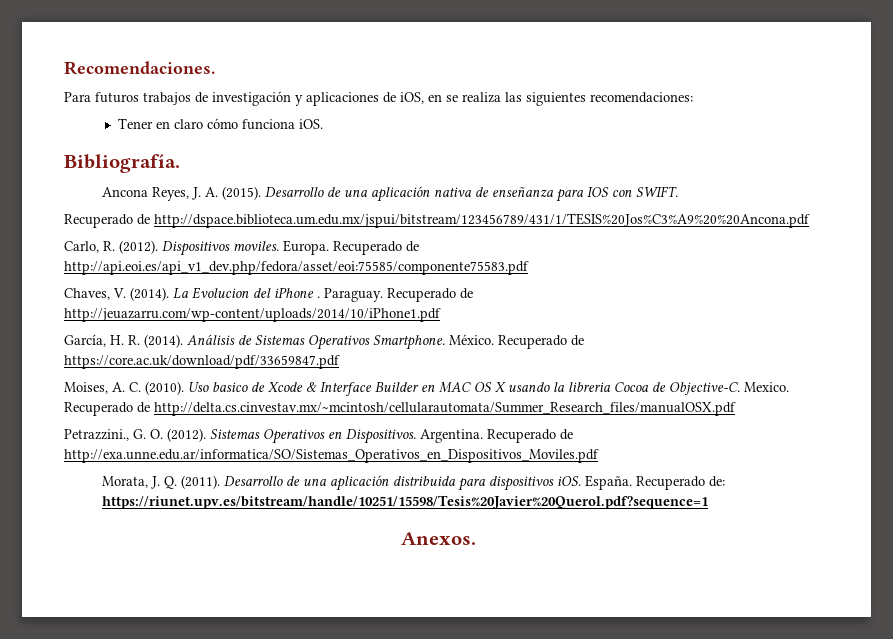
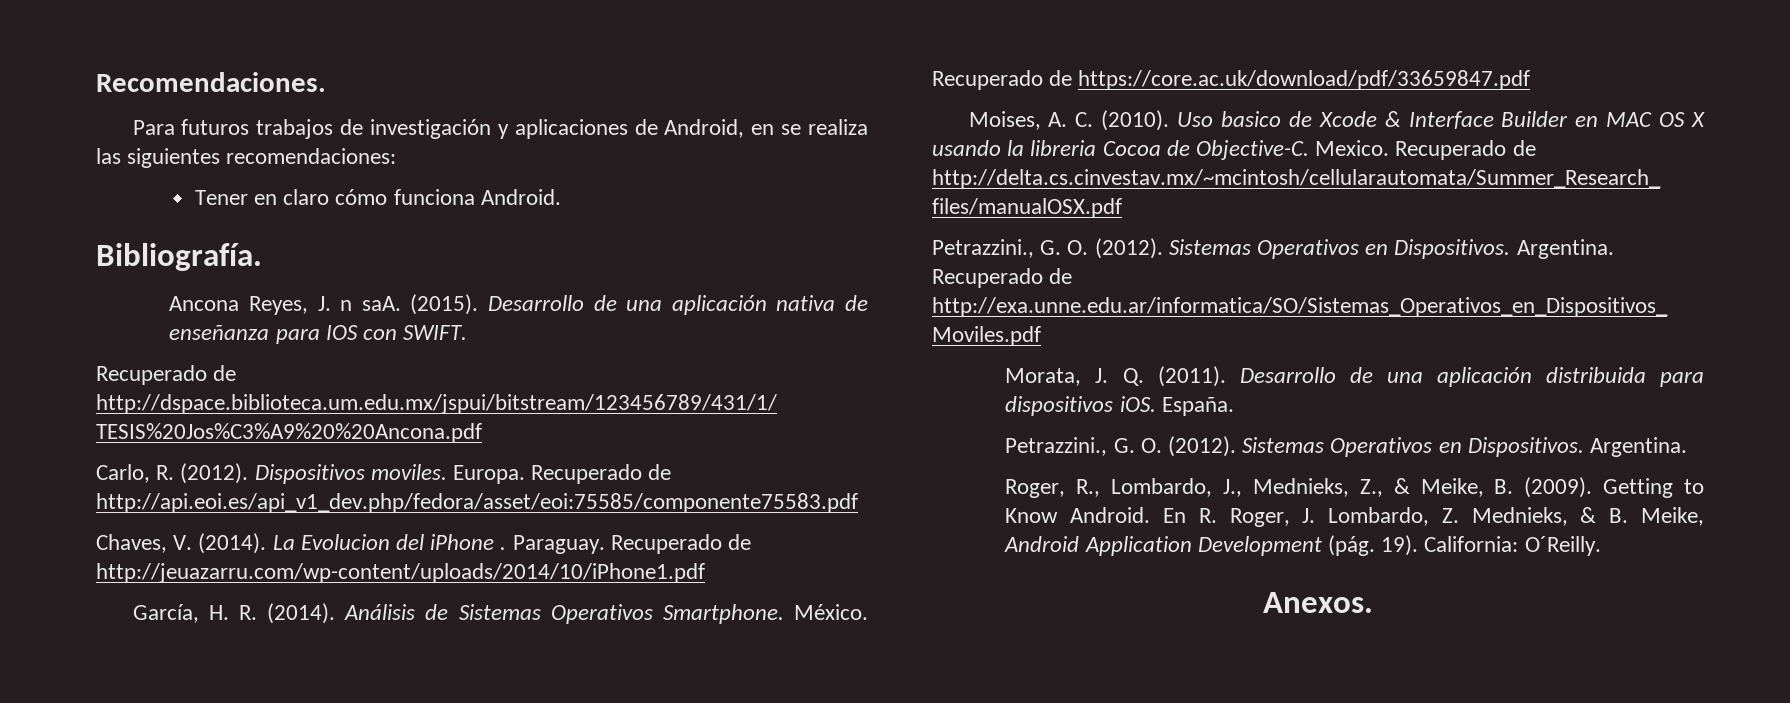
- Para futuros trabajos de investigación y aplicaciones de iOS, en se realiza las siguientes recomendaciones:
+ Para futuros trabajos de investigación y aplicaciones de Android, en se realiza las siguientes recomendaciones:
- Tener en claro cómo funciona iOS.
+ Tener en claro cómo funciona Android.
- Ancona Reyes, J. A. (2015).
+ Ancona Reyes, J. n saA. (2015).
- España. Recuperado de: https://riunet.upv.es/bitstream/handle/10251/15598/Tesis%20Javier%20Querol.pdf?sequence=1
+ España.
+ Petrazzini., G. O. (2012). Sistemas Operativos en Dispositivos. Argentina.
+ Roger, R., Lombardo, J., Mednieks, Z., & Meike, B. (2009). Getting to Know Android. En R. Roger, J. Lombardo, Z. Mednieks, & B. Meike, Android Application Development (pág. 19). California: O´Reilly.

